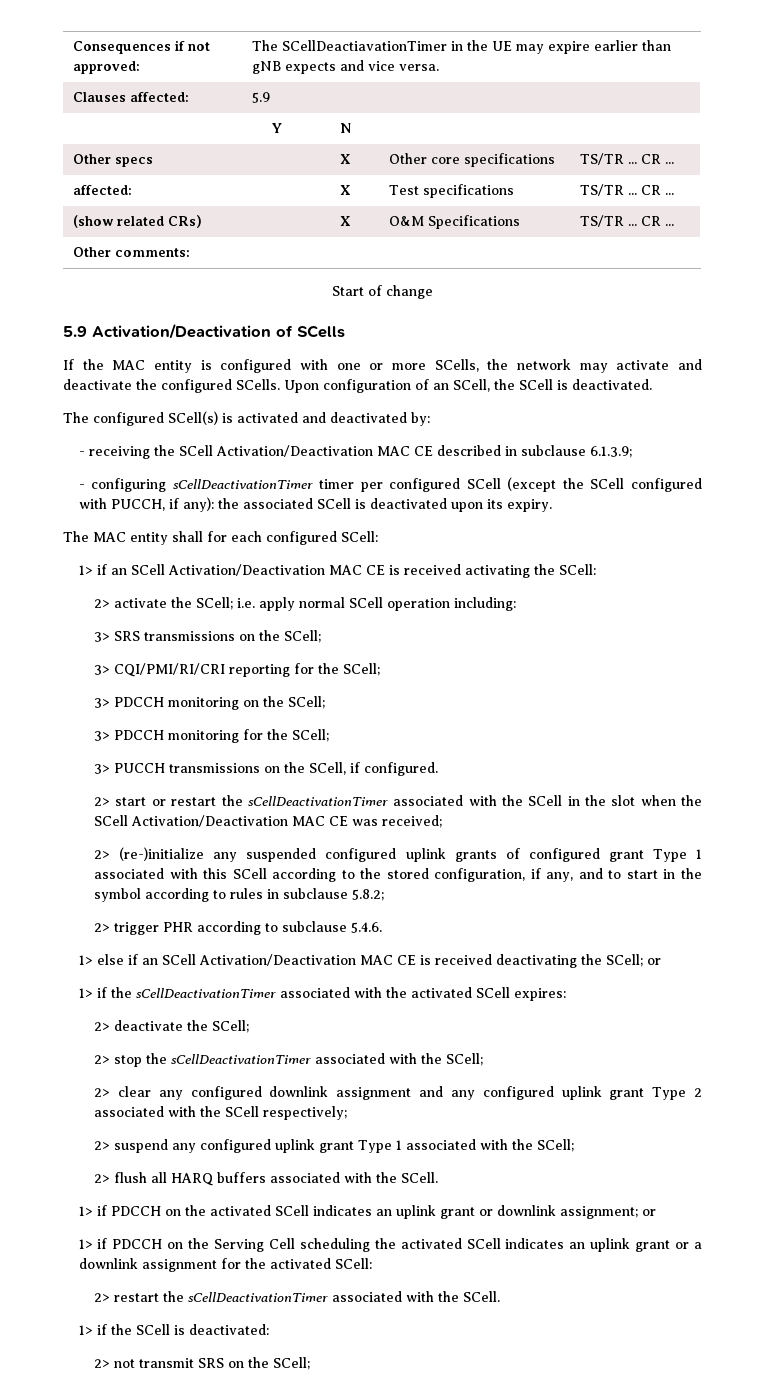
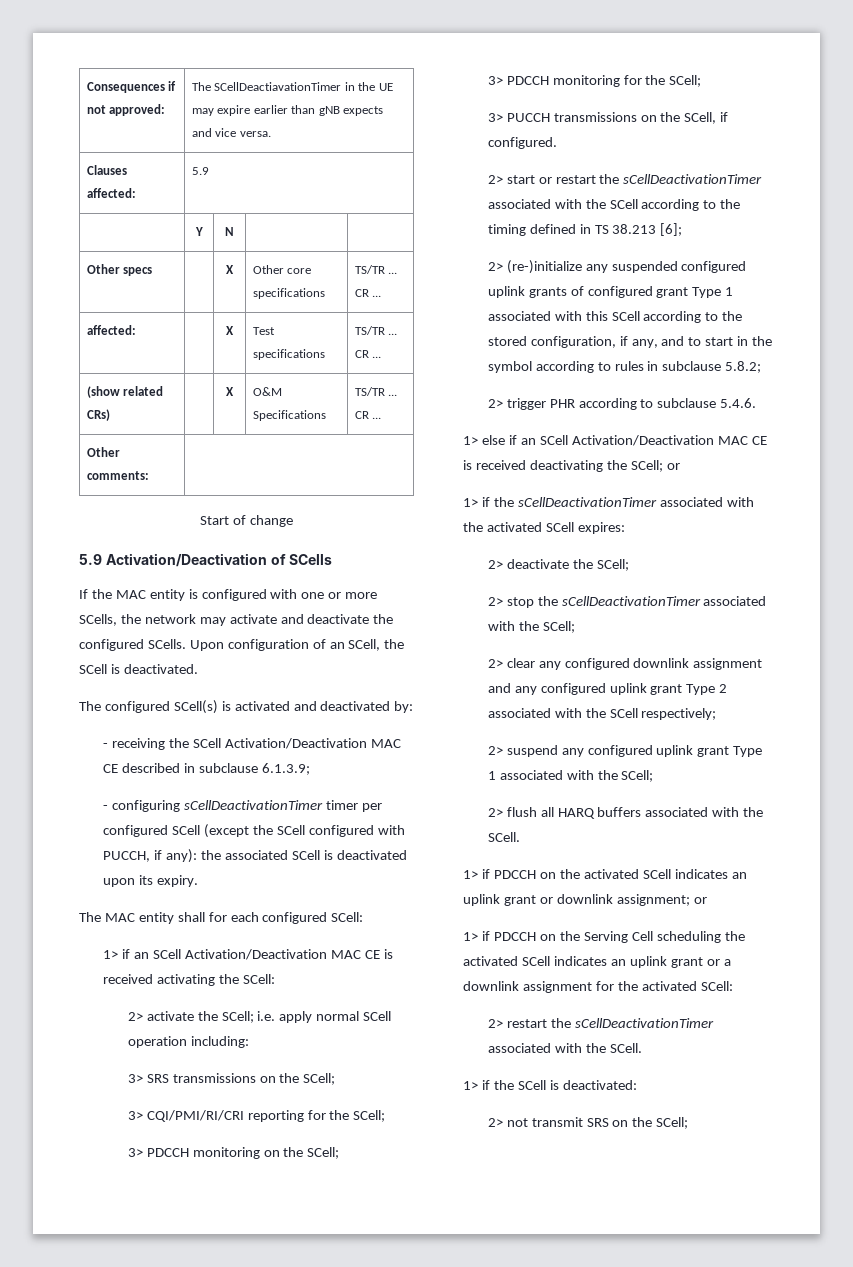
- 2> start or restart the sCellDeactivationTimer associated with the SCell in the slot when the SCell Activation/Deactivation MAC CE was received;
+ 2> start or restart the sCellDeactivationTimer associated with the SCell according to the timing defined in TS 38.213 [6];

